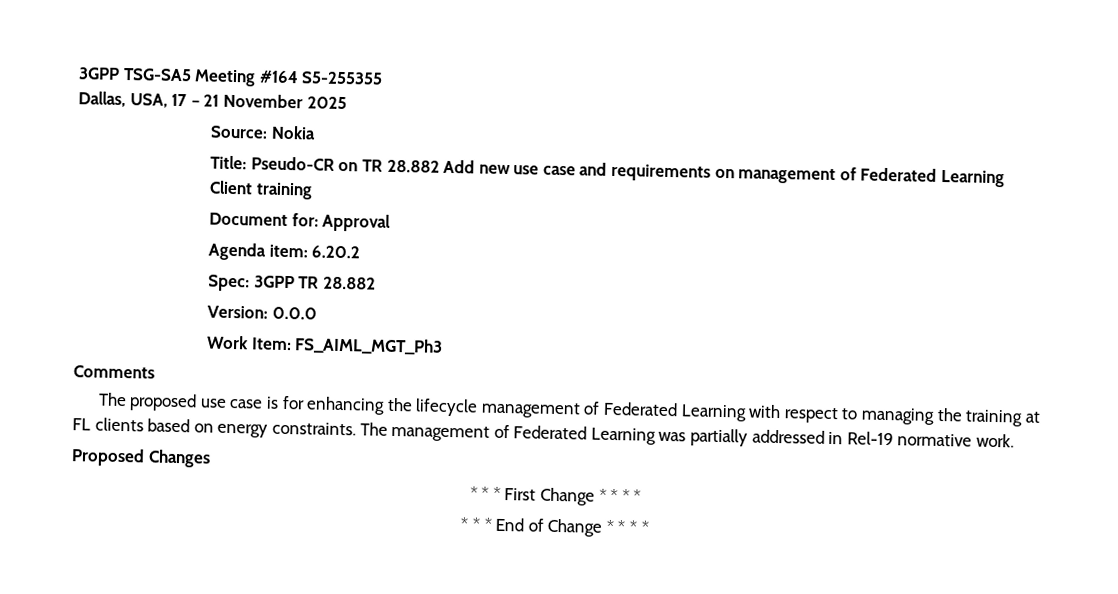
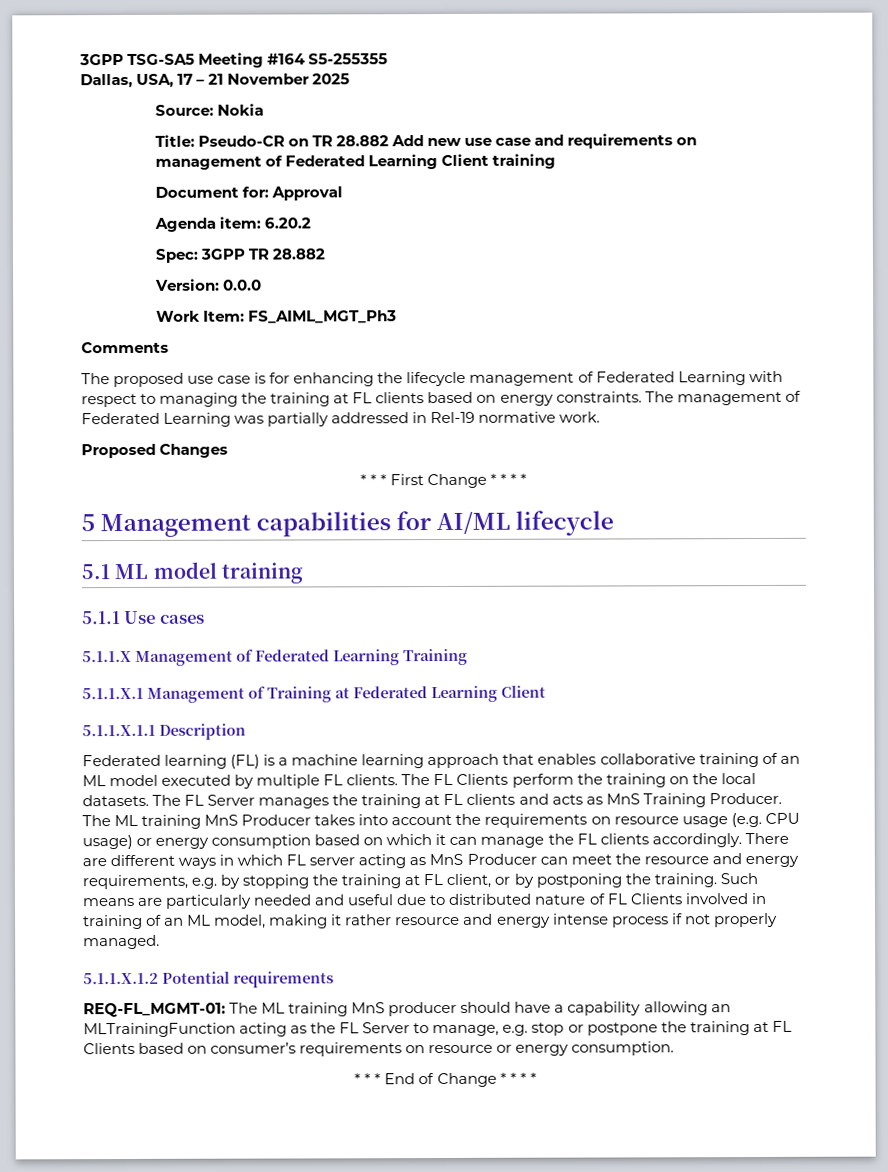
+ 5 Management capabilities for AI/ML lifecycle
+ 5.1 ML model training
+ 5.1.1 Use cases
+ 5.1.1.X Management of Federated Learning Training
+ 5.1.1.X.1 Management of Training at Federated Learning Client
+ 5.1.1.X.1.1 Description
+ Federated learning (FL) is a machine learning approach that enables collaborative training of an ML model executed by multiple FL clients. The FL Clients perform the training on the local datasets. The FL Server manages the training at FL clients and acts as MnS Training Producer. The ML training MnS Producer takes into account the requirements on resource usage (e.g. CPU usage) or energy consumption based on which it can manage the FL clients accordingly. There are different ways in which FL server acting as MnS Producer can meet the resource and energy requirements, e.g. by stopping the training at FL client, or by postponing the training. Such means are particularly needed and useful due to distributed nature of FL Clients involved in training of an ML model, making it rather resource and energy intense process if not properly managed.
+ 5.1.1.X.1.2 Potential requirements
+ REQ-FL_MGMT-01: The ML training MnS producer should have a capability allowing an MLTrainingFunction acting as the FL Server to manage, e.g. stop or postpone the training at FL Clients based on consumer’s requirements on resource or energy consumption.

